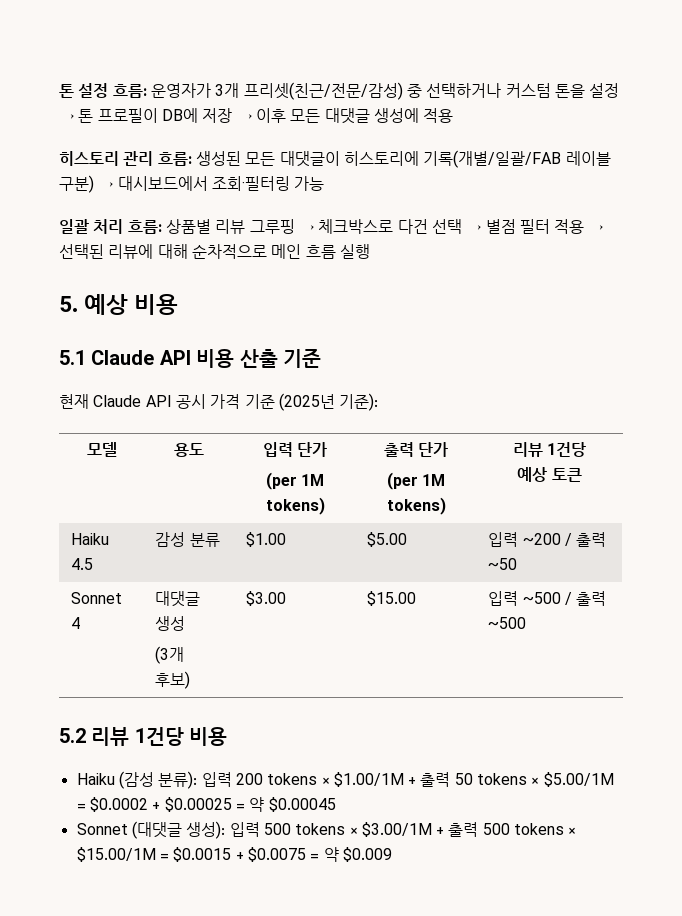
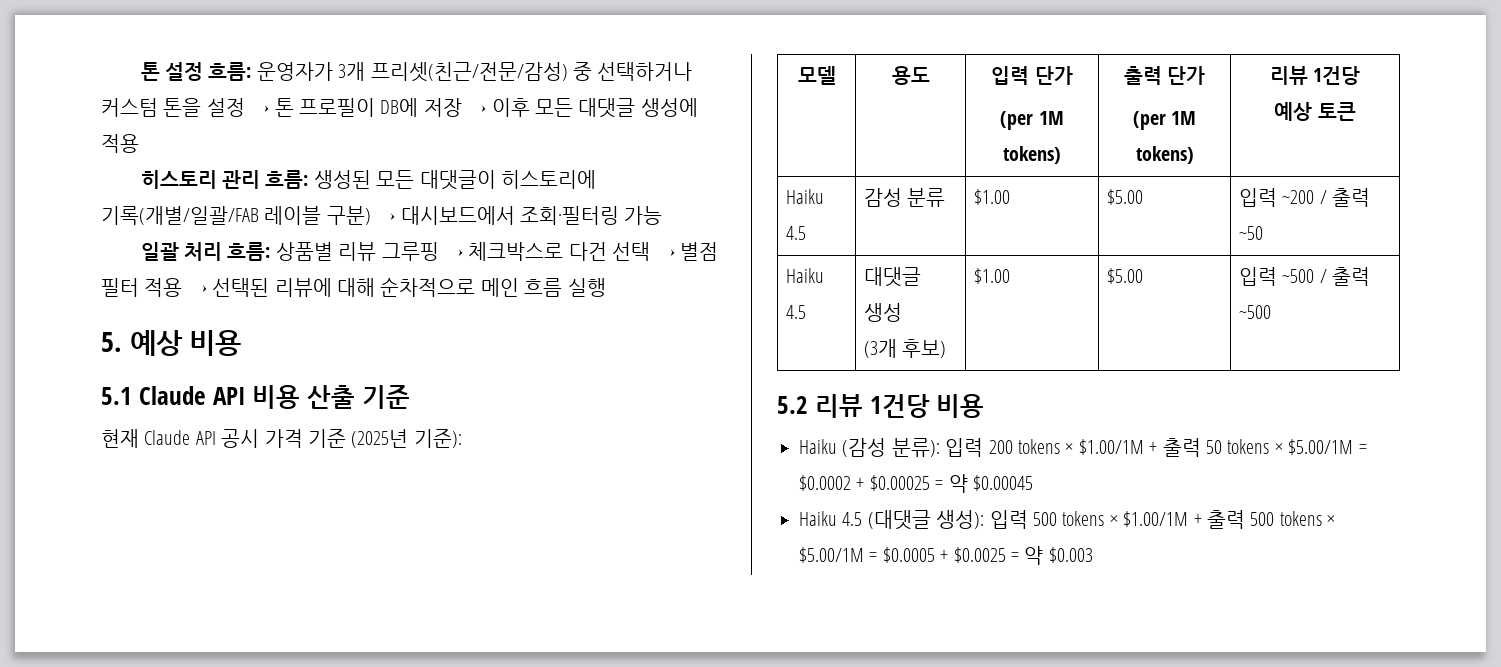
- Sonnet 4 | 대댓글 생성
- (3개 후보) | $3.00 | $15.00 | 입력 ~500 / 출력 ~500
+ Haiku 4.5 | 대댓글 생성
+ (3개 후보) | $1.00 | $5.00 | 입력 ~500 / 출력 ~500
- Sonnet (대댓글 생성): 입력 500 tokens × $3.00/1M + 출력 500 tokens × $15.00/1M = $0.0015 + $0.0075 = 약 $0.009
+ Haiku 4.5 (대댓글 생성): 입력 500 tokens × $1.00/1M + 출력 500 tokens × $5.00/1M = $0.0005 + $0.0025 = 약 $0.003

